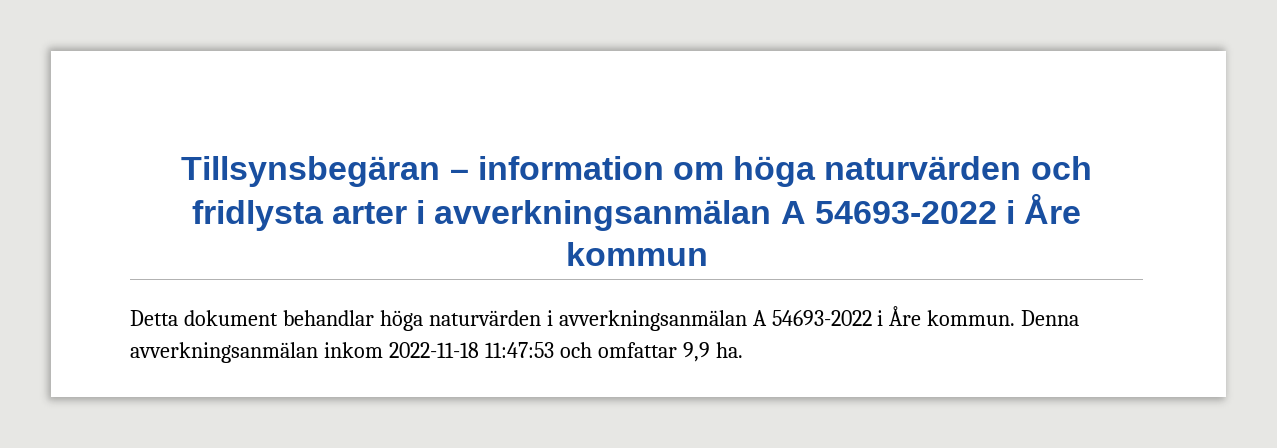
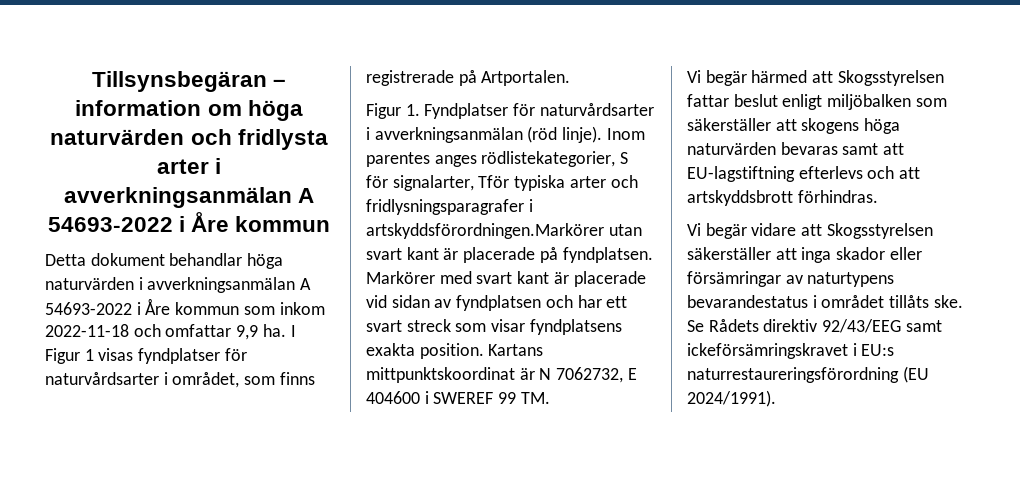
- Detta dokument behandlar höga naturvärden i avverkningsanmälan A 54693-2022 i Åre kommun. Denna avverkningsanmälan inkom 2022-11-18 11:47:53 och omfattar 9,9 ha.
+ Detta dokument behandlar höga naturvärden i avverkningsanmälan A 54693-2022 i Åre kommun som inkom 2022-11-18 och omfattar 9,9 ha.
+ I Figur 1 visas fyndplatser för naturvårdsarter i området, som finns registrerade på Artportalen.
+ Figur 1. Fyndplatser för naturvårdsarter i avverkningsanmälan (röd linje). Inom parentes anges rödlistekategorier, S för signalarter, Tför typiska arter och fridlysningsparagrafer i artskyddsförordningen.Markörer utan svart kant är placerade på fyndplatsen. Markörer med svart kant är placerade vid sidan av fyndplatsen och har ett svart streck som visar fyndplatsens exakta position. Kartans mittpunktskoordinat är N 7062732, E 404600 i SWEREF 99 TM.
+ Vi begär härmed att Skogsstyrelsen fattar beslut enligt miljöbalken som säkerställer att skogens höga naturvärden bevaras samt att EU-lagstiftning efterlevs och att artskyddsbrott förhindras.
+ Vi begär vidare att Skogsstyrelsen säkerställer att inga skador eller försämringar av naturtypens bevarandestatus i området tillåts ske. Se Rådets direktiv 92/43/EEG samt ickeförsämringskravet i EU:s naturrestaureringsförordning (EU 2024/1991).

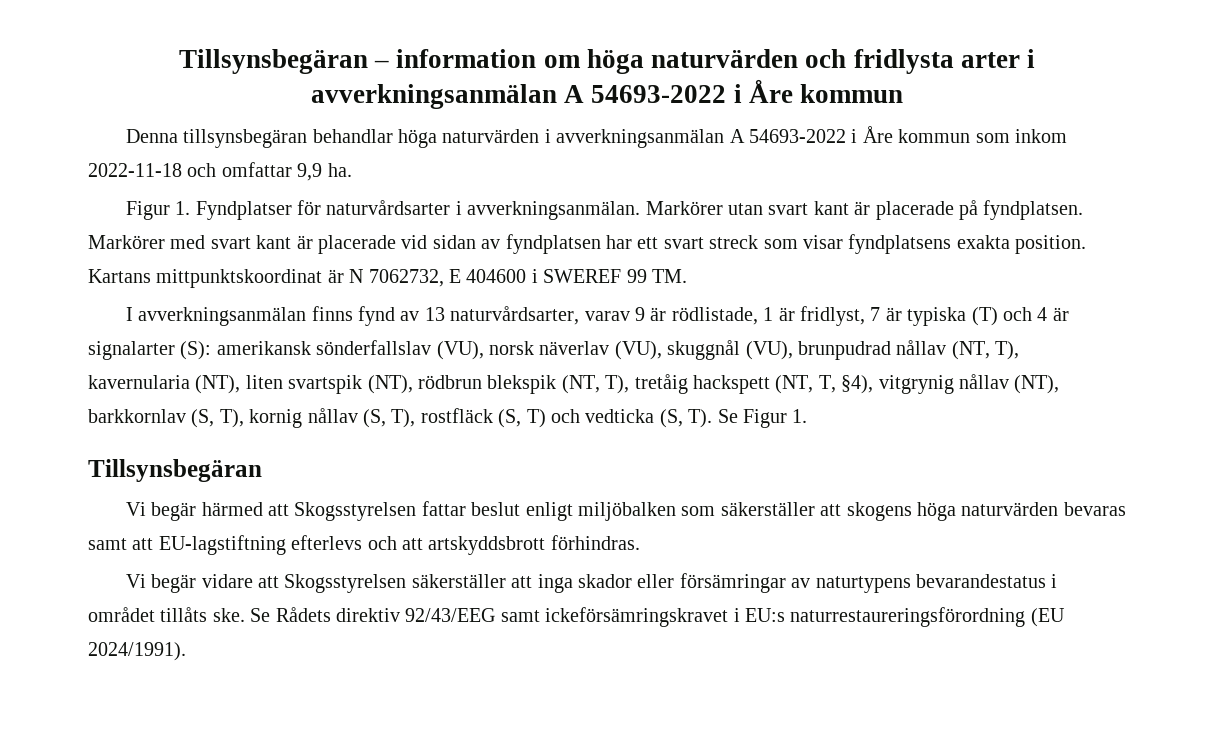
- Detta dokument behandlar höga naturvärden i avverkningsanmälan A 54693-2022 i Åre kommun som inkom 2022-11-18 och omfattar 9,9 ha. I Figur 1 visas fyndplatser för naturvårdsarter i området, som finns registrerade på Artportalen.
+ Denna tillsynsbegäran behandlar höga naturvärden i avverkningsanmälan A 54693-2022 i Åre kommun som inkom 2022-11-18 och omfattar 9,9 ha.
- Figur 1. Fyndplatser för naturvårdsarter i avverkningsanmälan (röd linje). Inom parentes anges rödlistekategorier, S för signalarter, Tför typiska arter och fridlysningsparagrafer i artskyddsförordningen.Markörer utan svart kant är placerade på fyndplatsen.
+ Figur 1. Fyndplatser för naturvårdsarter i avverkningsanmälan. Markörer utan svart kant är placerade på fyndplatsen.
- Markörer med svart kant är placerade vid sidan av fyndplatsen och har ett svart streck som visar fyndplatsens exakta position.
+ Markörer med svart kant är placerade vid sidan av fyndplatsen har ett svart streck som visar fyndplatsens exakta position.
+ I avverkningsanmälan finns fynd av 13 naturvårdsarter, varav 9 är rödlistade, 1 är fridlyst, 7 är typiska (T) och 4 är signalarter (S): amerikansk sönderfallslav (VU), norsk näverlav (VU), skuggnål (VU), brunpudrad nållav (NT, T), kavernularia (NT), liten svartspik (NT), rödbrun blekspik (NT, T), tretåig hackspett (NT, T, §4), vitgrynig nållav (NT), barkkornlav (S, T), kornig nållav (S, T), rostfläck (S, T) och vedticka (S, T). Se Figur 1.
+ Tillsynsbegäran

